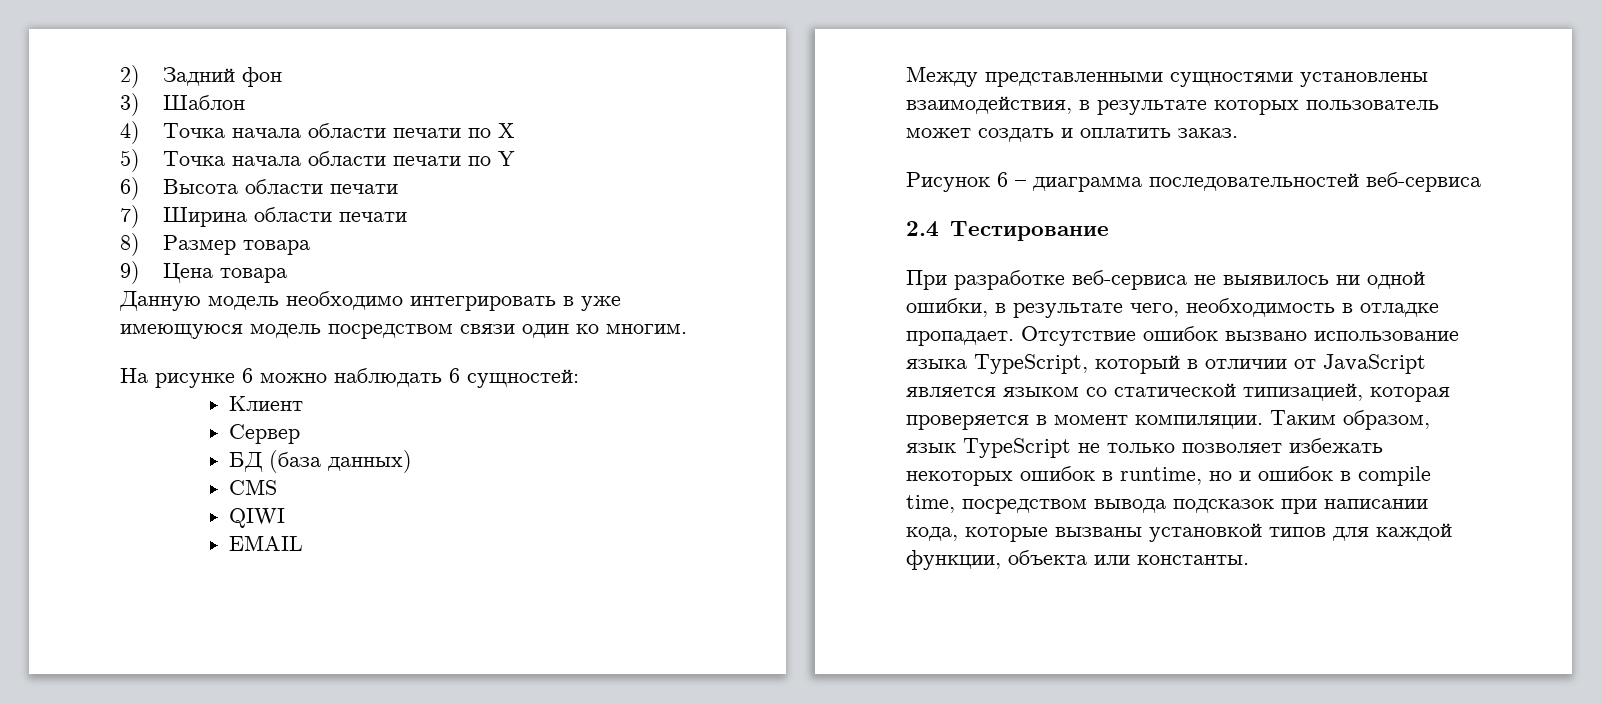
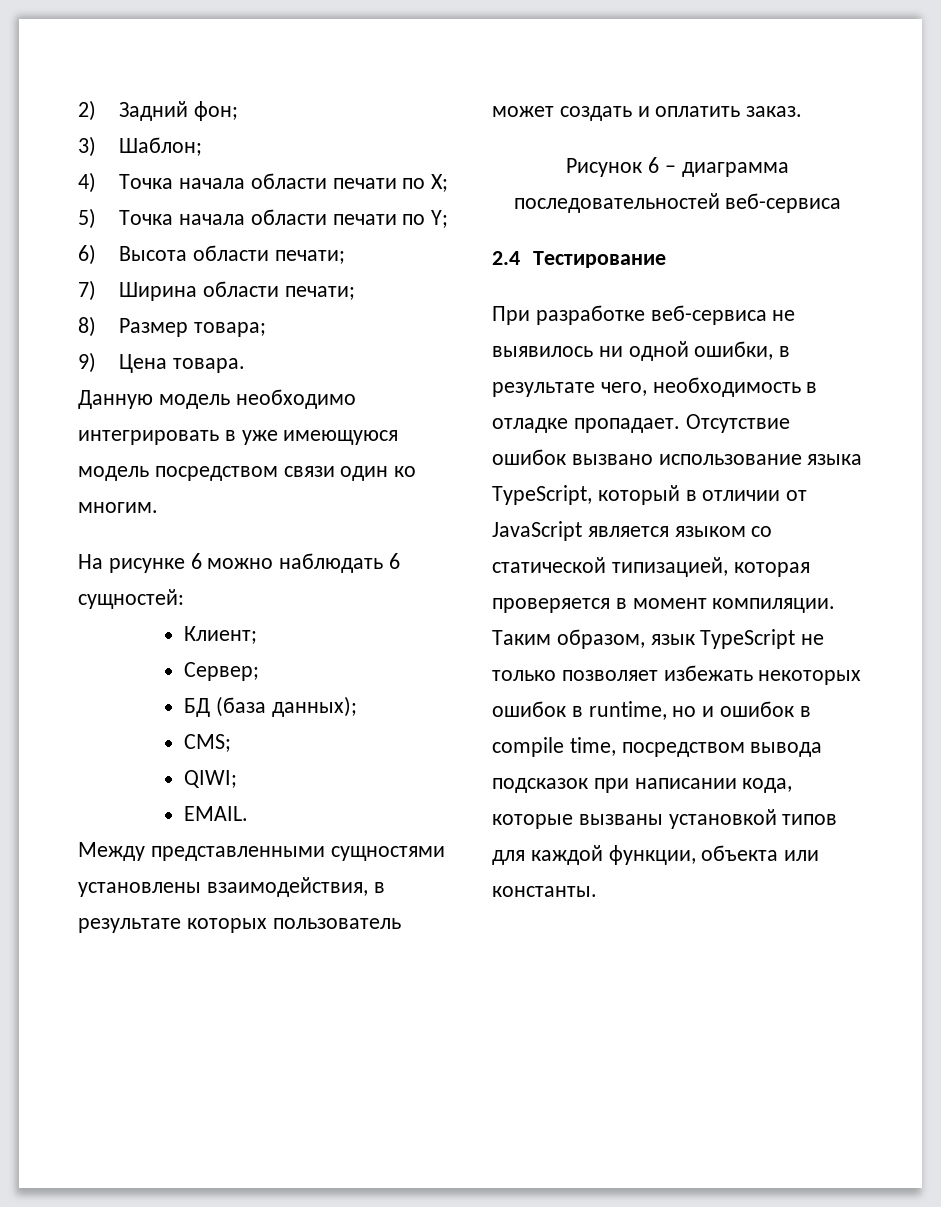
- 2) Задний фон
+ 2) Задний фон;
- 3) Шаблон
+ 3) Шаблон;
- 4) Точка начала области печати по X
+ 4) Точка начала области печати по X;
- 5) Точка начала области печати по Y
+ 5) Точка начала области печати по Y;
- 6) Высота области печати
+ 6) Высота области печати;
- 7) Ширина области печати
+ 7) Ширина области печати;
- 8) Размер товара
+ 8) Размер товара;
- 9) Цена товара
+ 9) Цена товара.
- Клиент
- Сервер
+ Клиент;
+ Сервер;
- БД (база данных)
- CMS
- QIWI
- EMAIL
+ БД (база данных);
+ CMS;
+ QIWI;
+ EMAIL.

